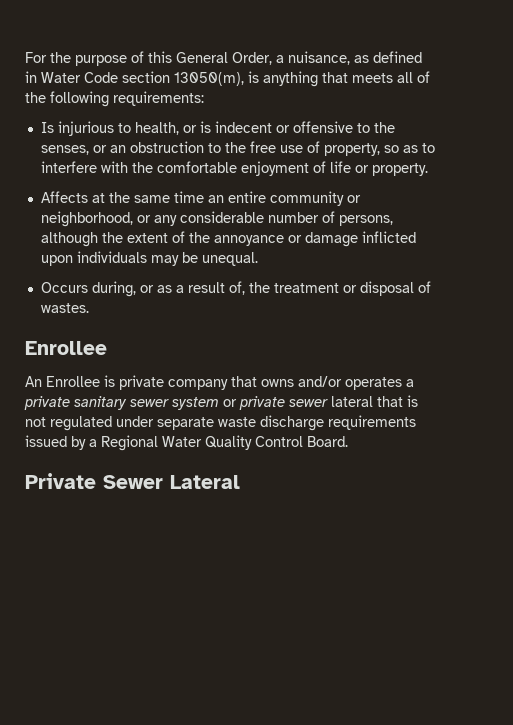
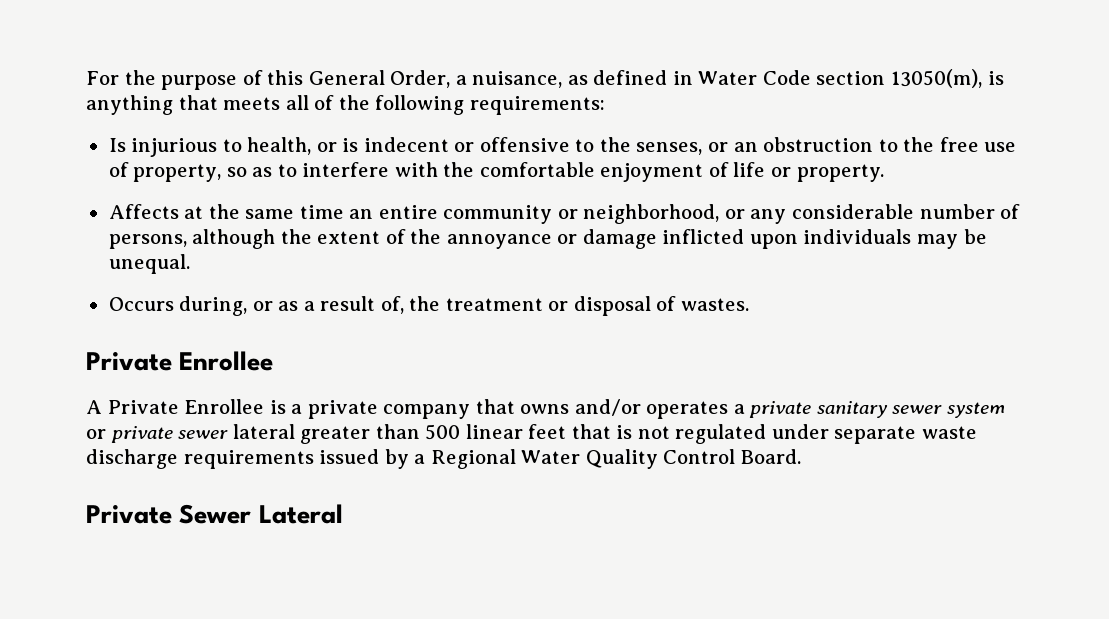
  Occurs during, or as a result of, the treatment or disposal of wastes.
- Enrollee
+ Private Enrollee
- An Enrollee is private company that owns and/or operates a private sanitary sewer system or private sewer lateral that is not regulated under separate waste discharge requirements issued by a Regional Water Quality Control Board.
+ A Private Enrollee is a private company that owns and/or operates a private sanitary sewer system or private sewer lateral greater than 500 linear feet that is not regulated under separate waste discharge requirements issued by a Regional Water Quality Control Board.

